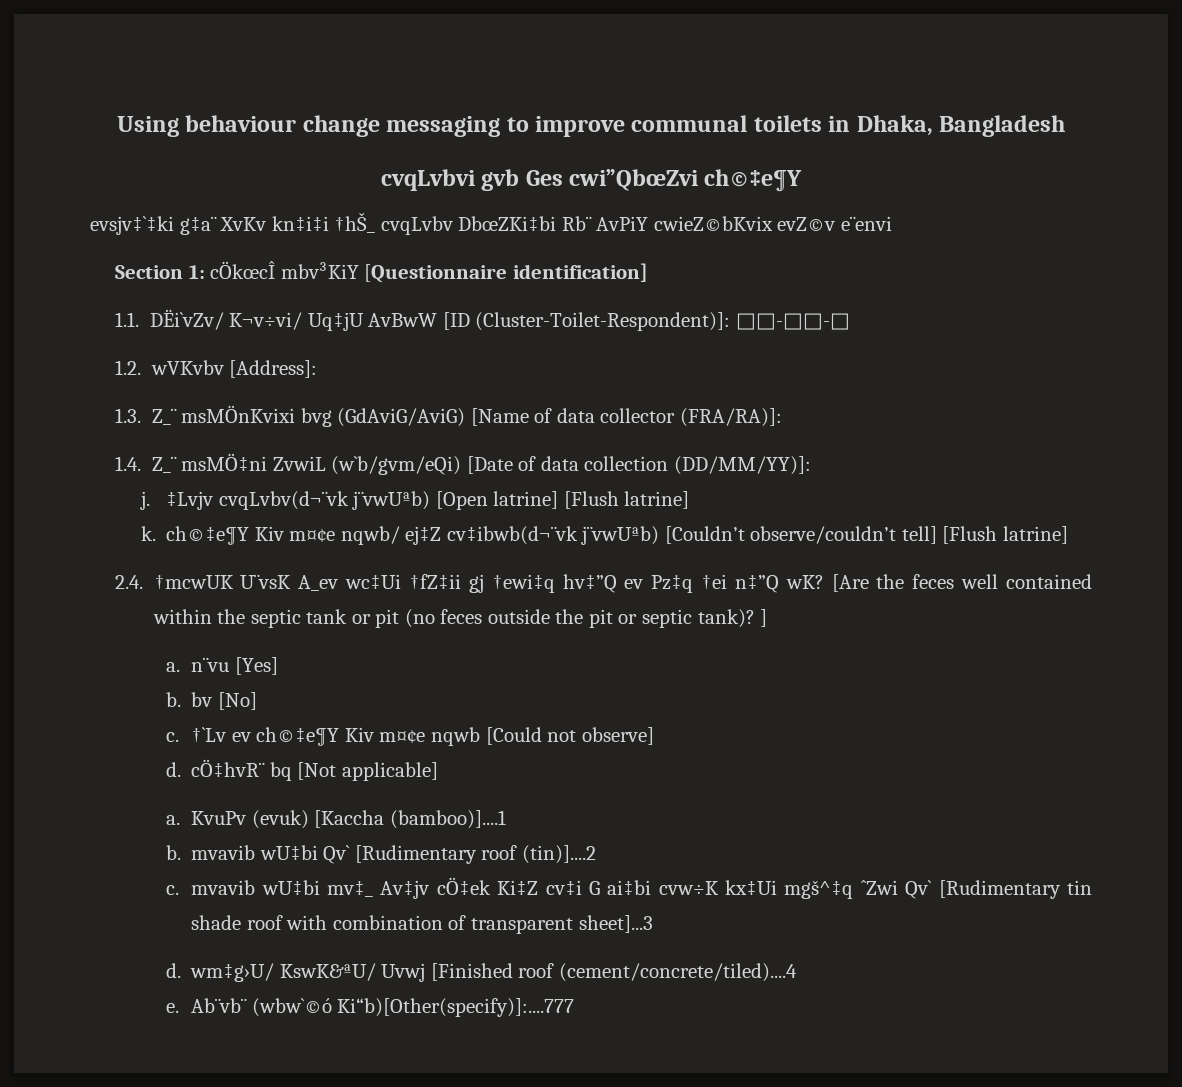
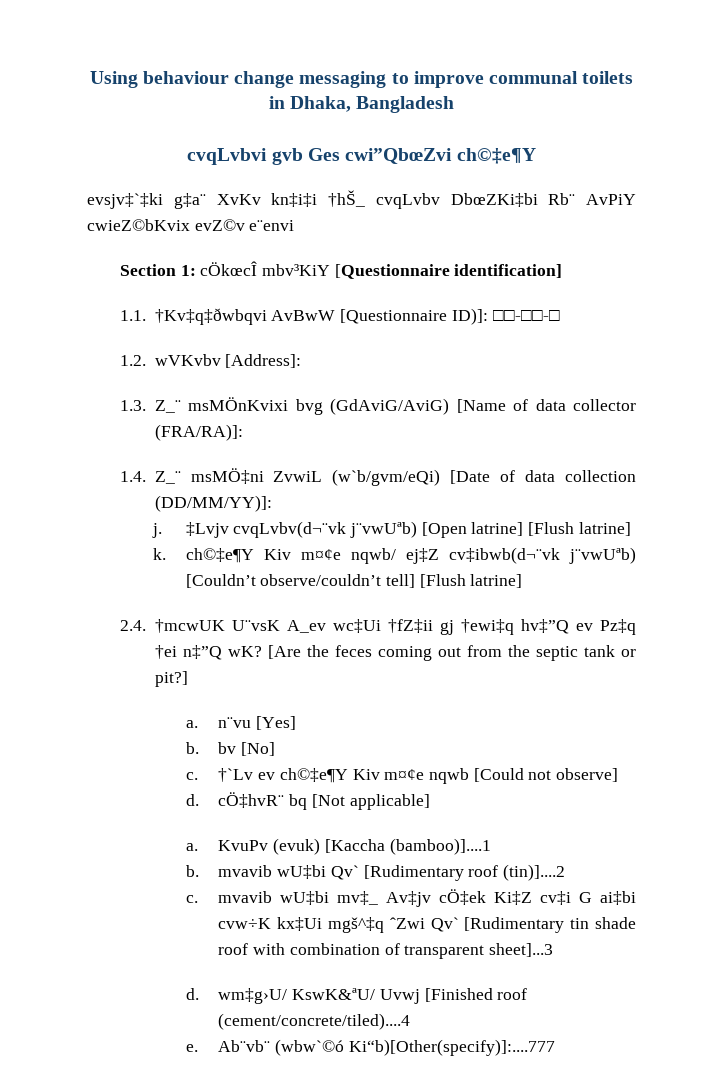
- 1.1. DËi`vZv/ K¬v÷vi/ Uq‡jU AvBwW [ID (Cluster-Toilet-Respondent)]: □□-□□-□
+ 1.1. †Kv‡q‡ðwbqvi AvBwW [Questionnaire ID)]: □□-□□-□
- [Are the feces well contained within the septic tank or pit (no feces outside the pit or septic tank)? ]
+ [Are the feces coming out from the septic tank or pit?]

